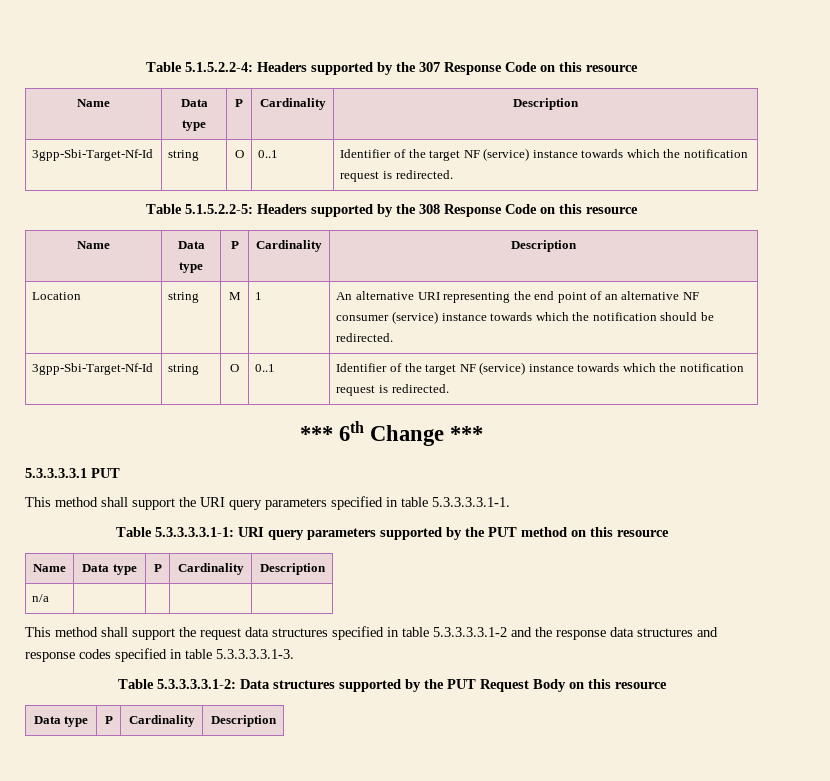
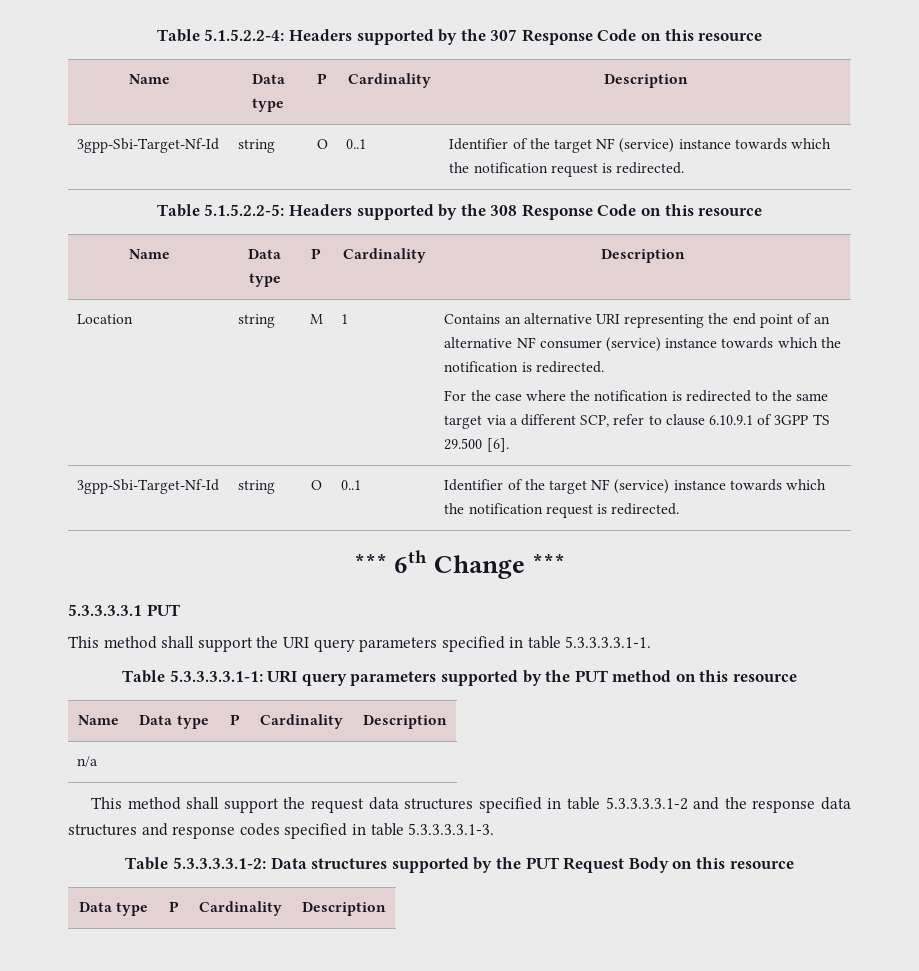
- An alternative URI representing the end point of an alternative NF consumer (service) instance towards which the notification should be redirected.
+ Contains an alternative URI representing the end point of an alternative NF consumer (service) instance towards which the notification is redirected.
+ For the case where the notification is redirected to the same target via a different SCP, refer to clause 6.10.9.1 of 3GPP TS 29.500 [6].

